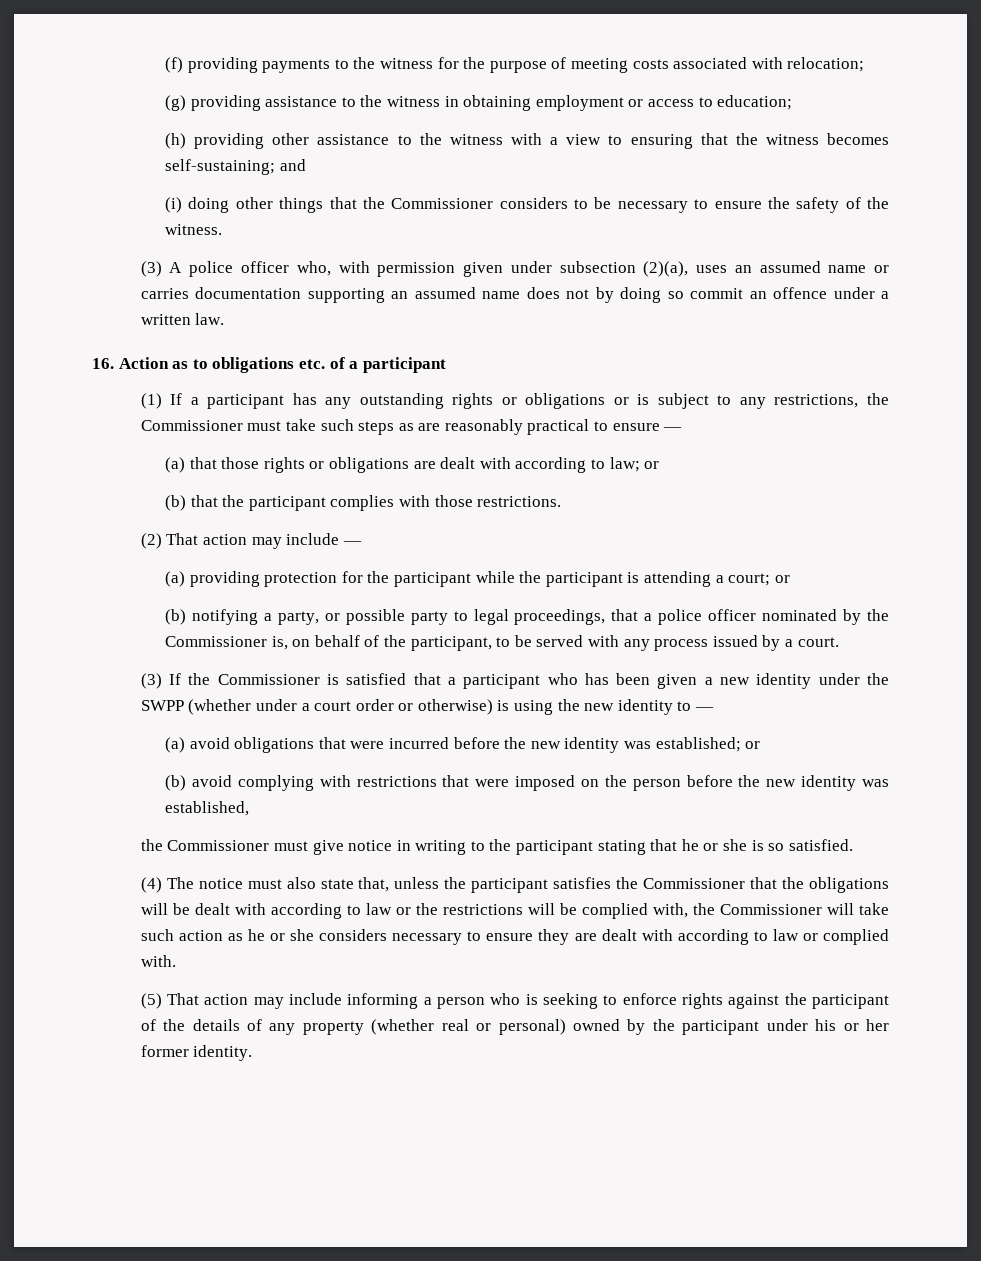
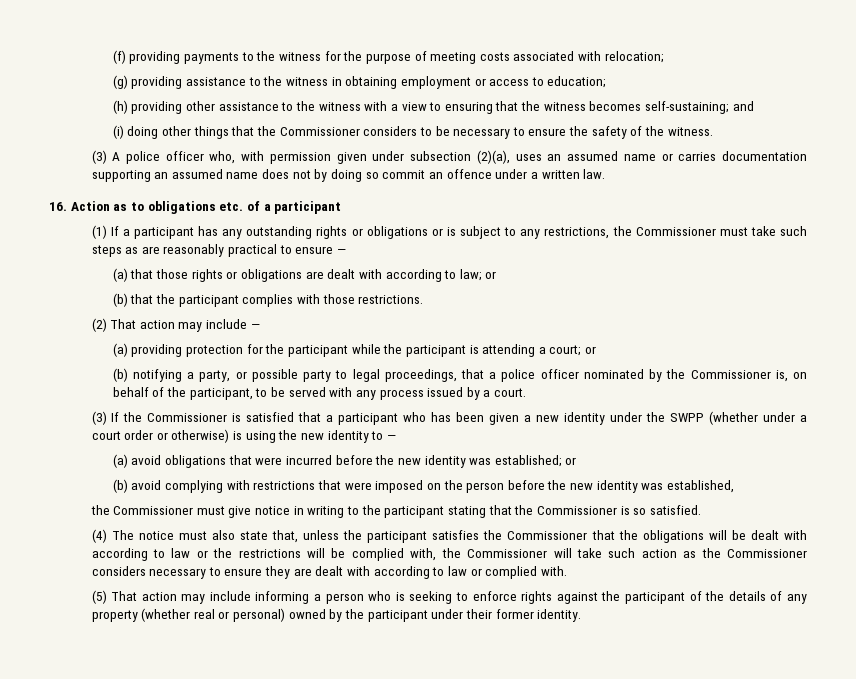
- the Commissioner must give notice in writing to the participant stating that he or she is so satisfied.
+ the Commissioner must give notice in writing to the participant stating that the Commissioner is so satisfied.
- (4) The notice must also state that, unless the participant satisfies the Commissioner that the obligations will be dealt with according to law or the restrictions will be complied with, the Commissioner will take such action as he or she considers necessary to ensure they are dealt with according to law or complied with.
+ (4) The notice must also state that, unless the participant satisfies the Commissioner that the obligations will be dealt with according to law or the restrictions will be complied with, the Commissioner will take such action as the Commissioner considers necessary to ensure they are dealt with according to law or complied with.
- (5) That action may include informing a person who is seeking to enforce rights against the participant of the details of any property (whether real or personal) owned by the participant under his or her former identity.
+ (5) That action may include informing a person who is seeking to enforce rights against the participant of the details of any property (whether real or personal) owned by the participant under their former identity.

